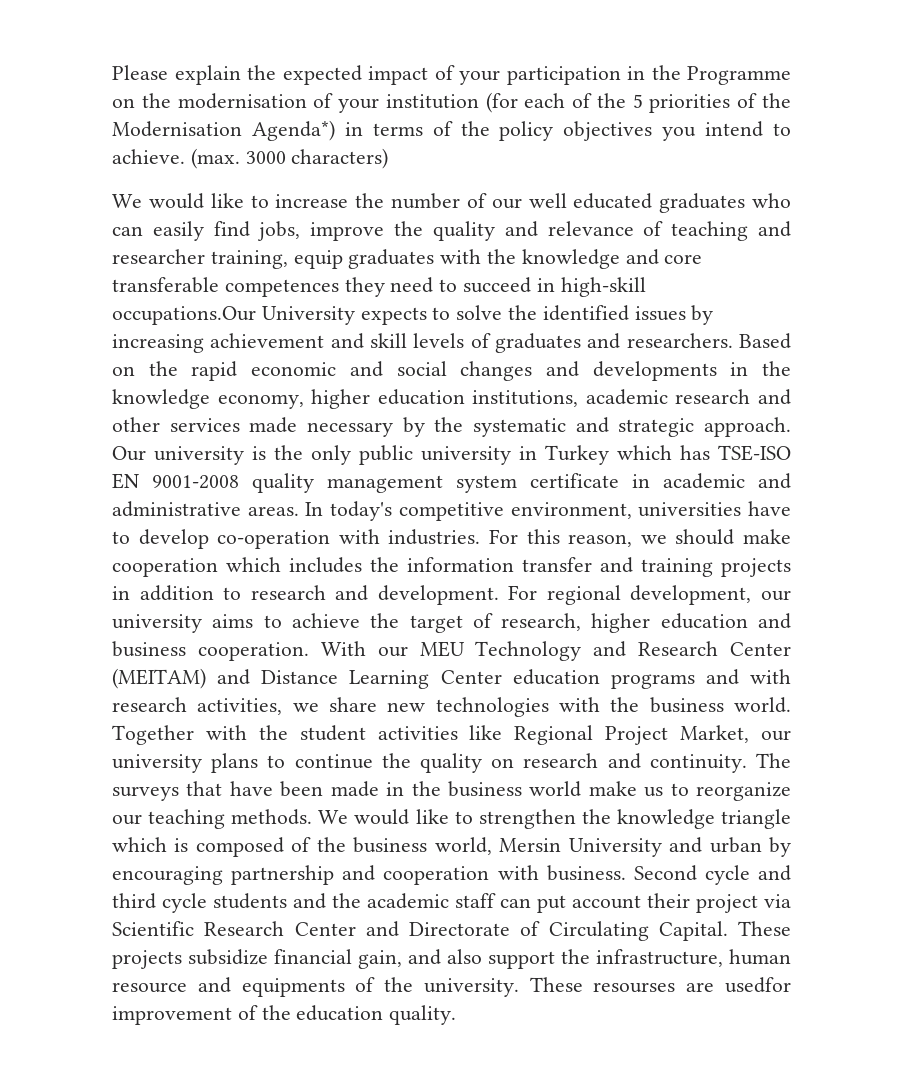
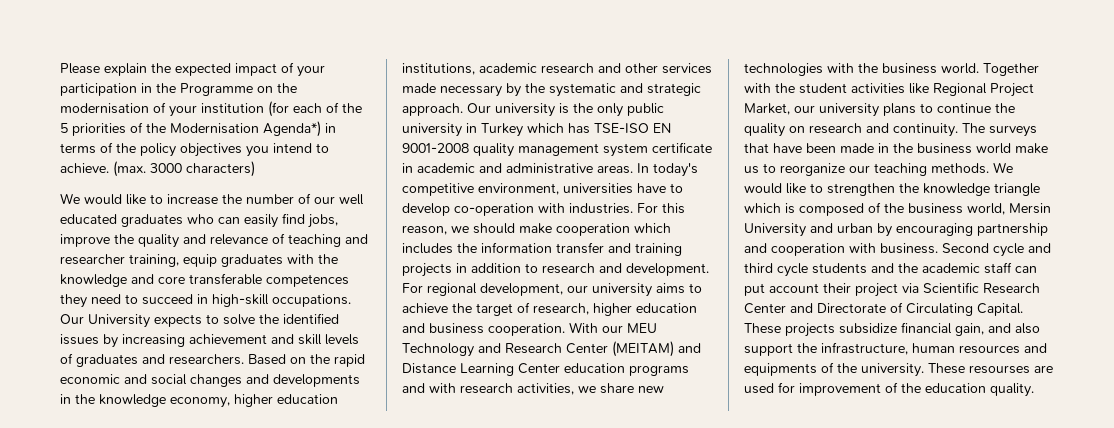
- We would like to increase the number of our well educated graduates who can easily find jobs, improve the quality and relevance of teaching and researcher training, equip graduates with the knowledge and core transferable competences they need to succeed in high-skill occupations.Our University expects to solve the identified issues by increasing achievement and skill levels of graduates and researchers.
+ We would like to increase the number of our well educated graduates who can easily find jobs, improve the quality and relevance of teaching and researcher training, equip graduates with the knowledge and core transferable competences they need to succeed in high-skill occupations. Our University expects to solve the identified issues by increasing achievement and skill levels of graduates and researchers.
- These projects subsidize financial gain, and also support the infrastructure, human resource and equipments of the university.
+ These projects subsidize financial gain, and also support the infrastructure, human resources and equipments of the university.
- These resourses are usedfor improvement of the education quality.
+ These resourses are used for improvement of the education quality.

